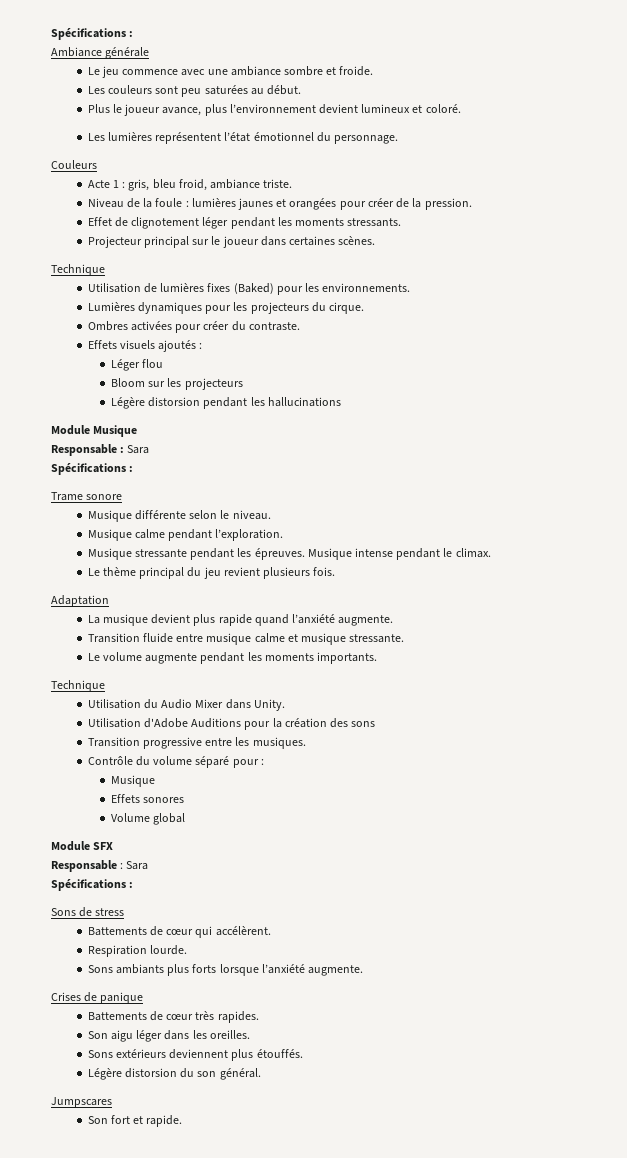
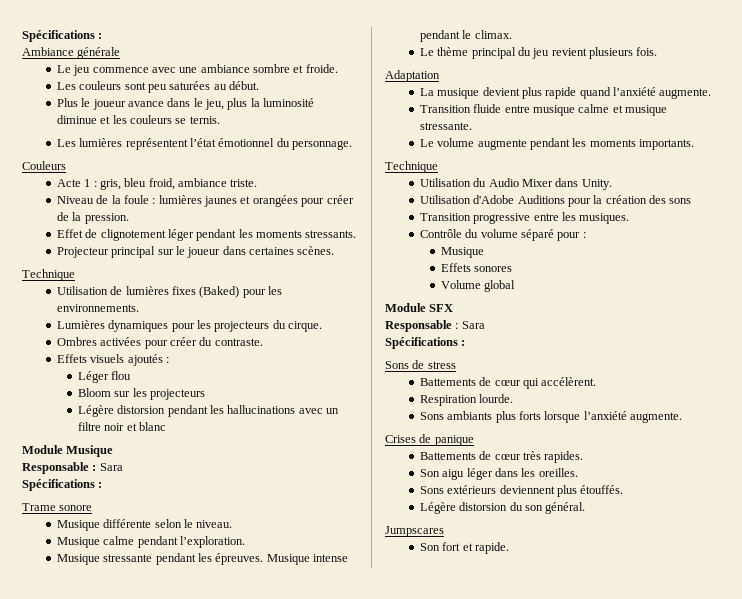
- Plus le joueur avance, plus l’environnement devient lumineux et coloré.
+ Plus le joueur avance dans le jeu, plus la luminosité diminue et les couleurs se ternis.
- Légère distorsion pendant les hallucinations
+ Légère distorsion pendant les hallucinations avec un filtre noir et blanc

